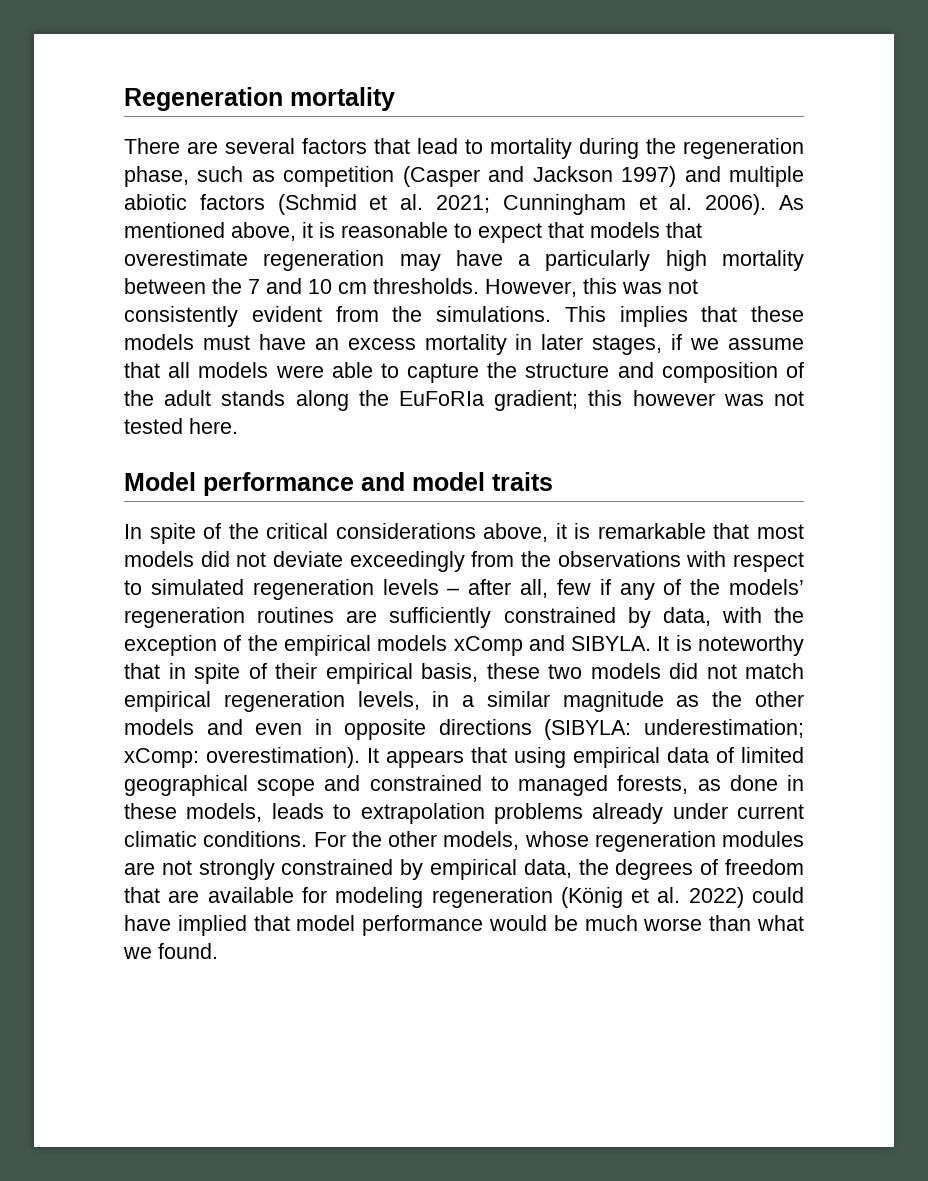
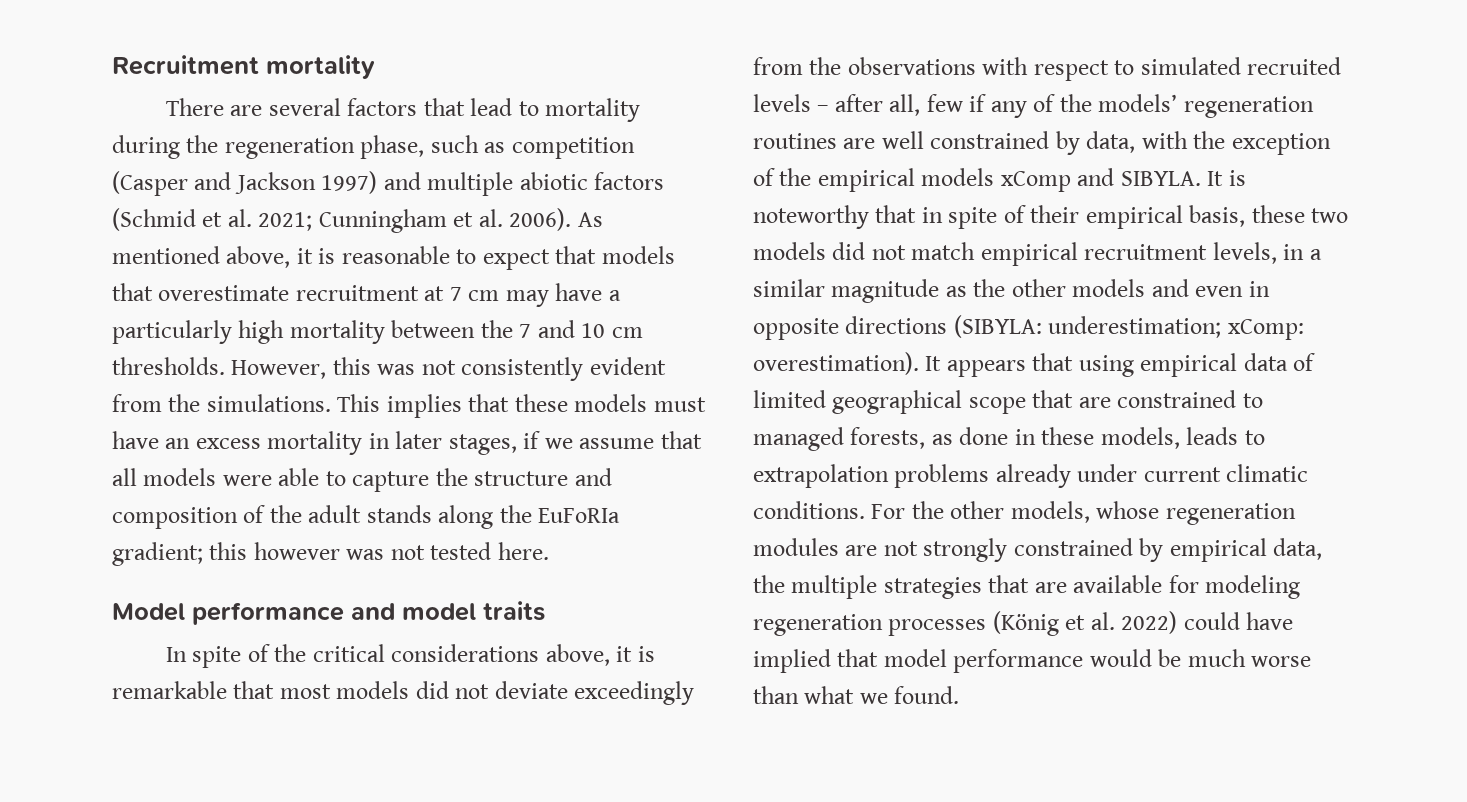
- Regeneration mortality
+ Recruitment mortality
- As mentioned above, it is reasonable to expect that models that overestimate regeneration may have a particularly high mortality between the 7 and 10 cm thresholds.
+ As mentioned above, it is reasonable to expect that models that overestimate recruitment at 7 cm may have a particularly high mortality between the 7 and 10 cm thresholds.
- In spite of the critical considerations above, it is remarkable that most models did not deviate exceedingly from the observations with respect to simulated regeneration levels – after all, few if any of the models’ regeneration routines are sufficiently constrained by data, with the exception of the empirical models xComp and SIBYLA.
+ In spite of the critical considerations above, it is remarkable that most models did not deviate exceedingly from the observations with respect to simulated recruited levels – after all, few if any of the models’ regeneration routines are well constrained by data, with the exception of the empirical models xComp and SIBYLA.
- It is noteworthy that in spite of their empirical basis, these two models did not match empirical regeneration levels, in a similar magnitude as the other models and even in opposite directions (SIBYLA: underestimation; xComp: overestimation).
+ It is noteworthy that in spite of their empirical basis, these two models did not match empirical recruitment levels, in a similar magnitude as the other models and even in opposite directions (SIBYLA: underestimation; xComp: overestimation).
- It appears that using empirical data of limited geographical scope and constrained to managed forests, as done in these models, leads to extrapolation problems already under current climatic conditions.
+ It appears that using empirical data of limited geographical scope that are constrained to managed forests, as done in these models, leads to extrapolation problems already under current climatic conditions.
- For the other models, whose regeneration modules are not strongly constrained by empirical data, the degrees of freedom that are available for modeling regeneration (König et al. 2022) could have implied that model performance would be much worse than what we found.
+ For the other models, whose regeneration modules are not strongly constrained by empirical data, the multiple strategies that are available for modeling regeneration processes (König et al. 2022) could have implied that model performance would be much worse than what we found.

